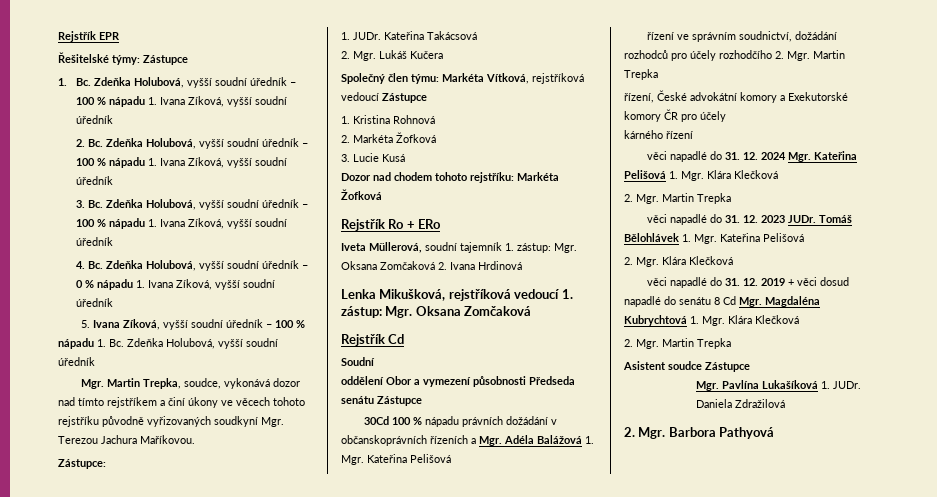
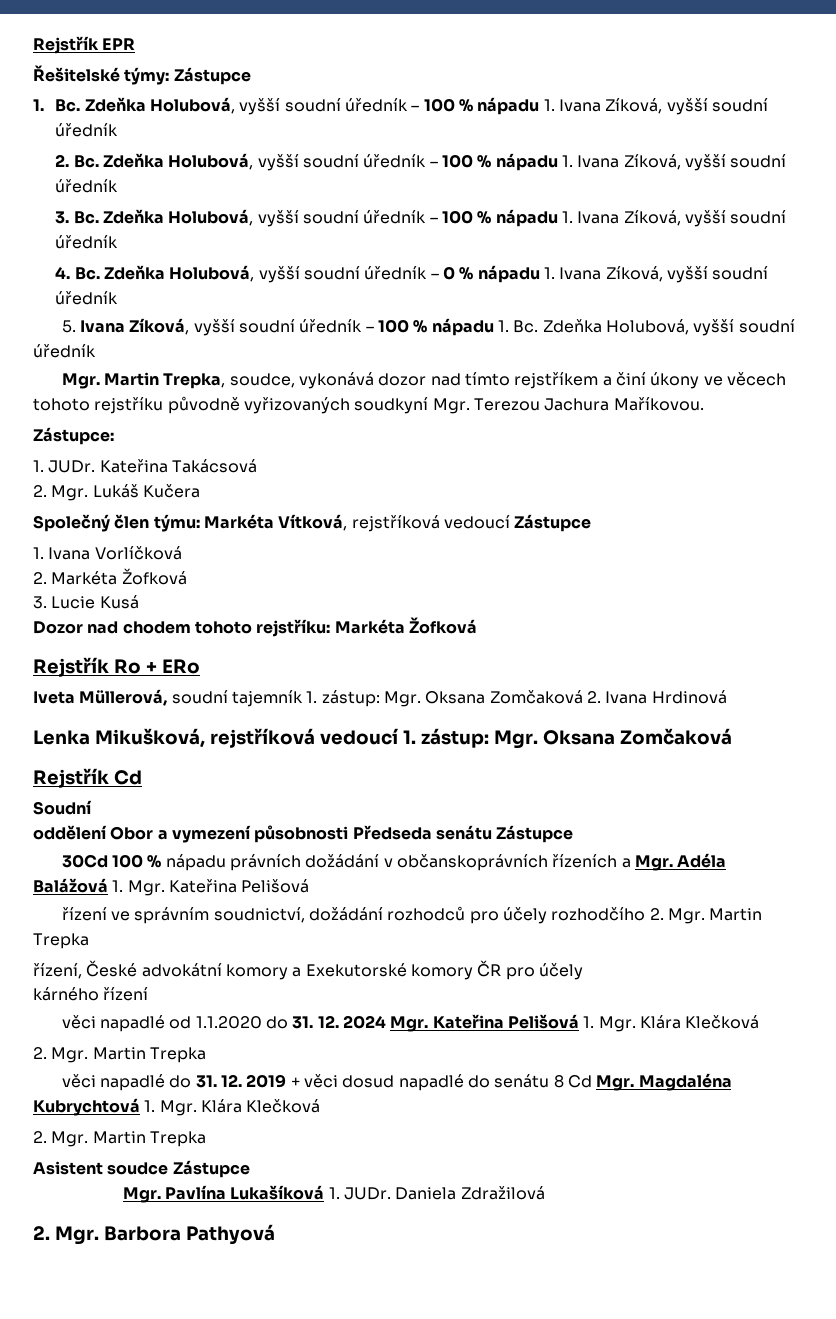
- 1. Kristina Rohnová
+ 1. Ivana Vorlíčková
- věci napadlé do 31. 12. 2024 Mgr. Kateřina Pelišová 1. Mgr. Klára Klečková
+ věci napadlé od 1.1.2020 do 31. 12. 2024 Mgr. Kateřina Pelišová 1. Mgr. Klára Klečková
- věci napadlé do 31. 12. 2023 JUDr. Tomáš Bělohlávek 1. Mgr. Kateřina Pelišová
- 2. Mgr. Klára Klečková

